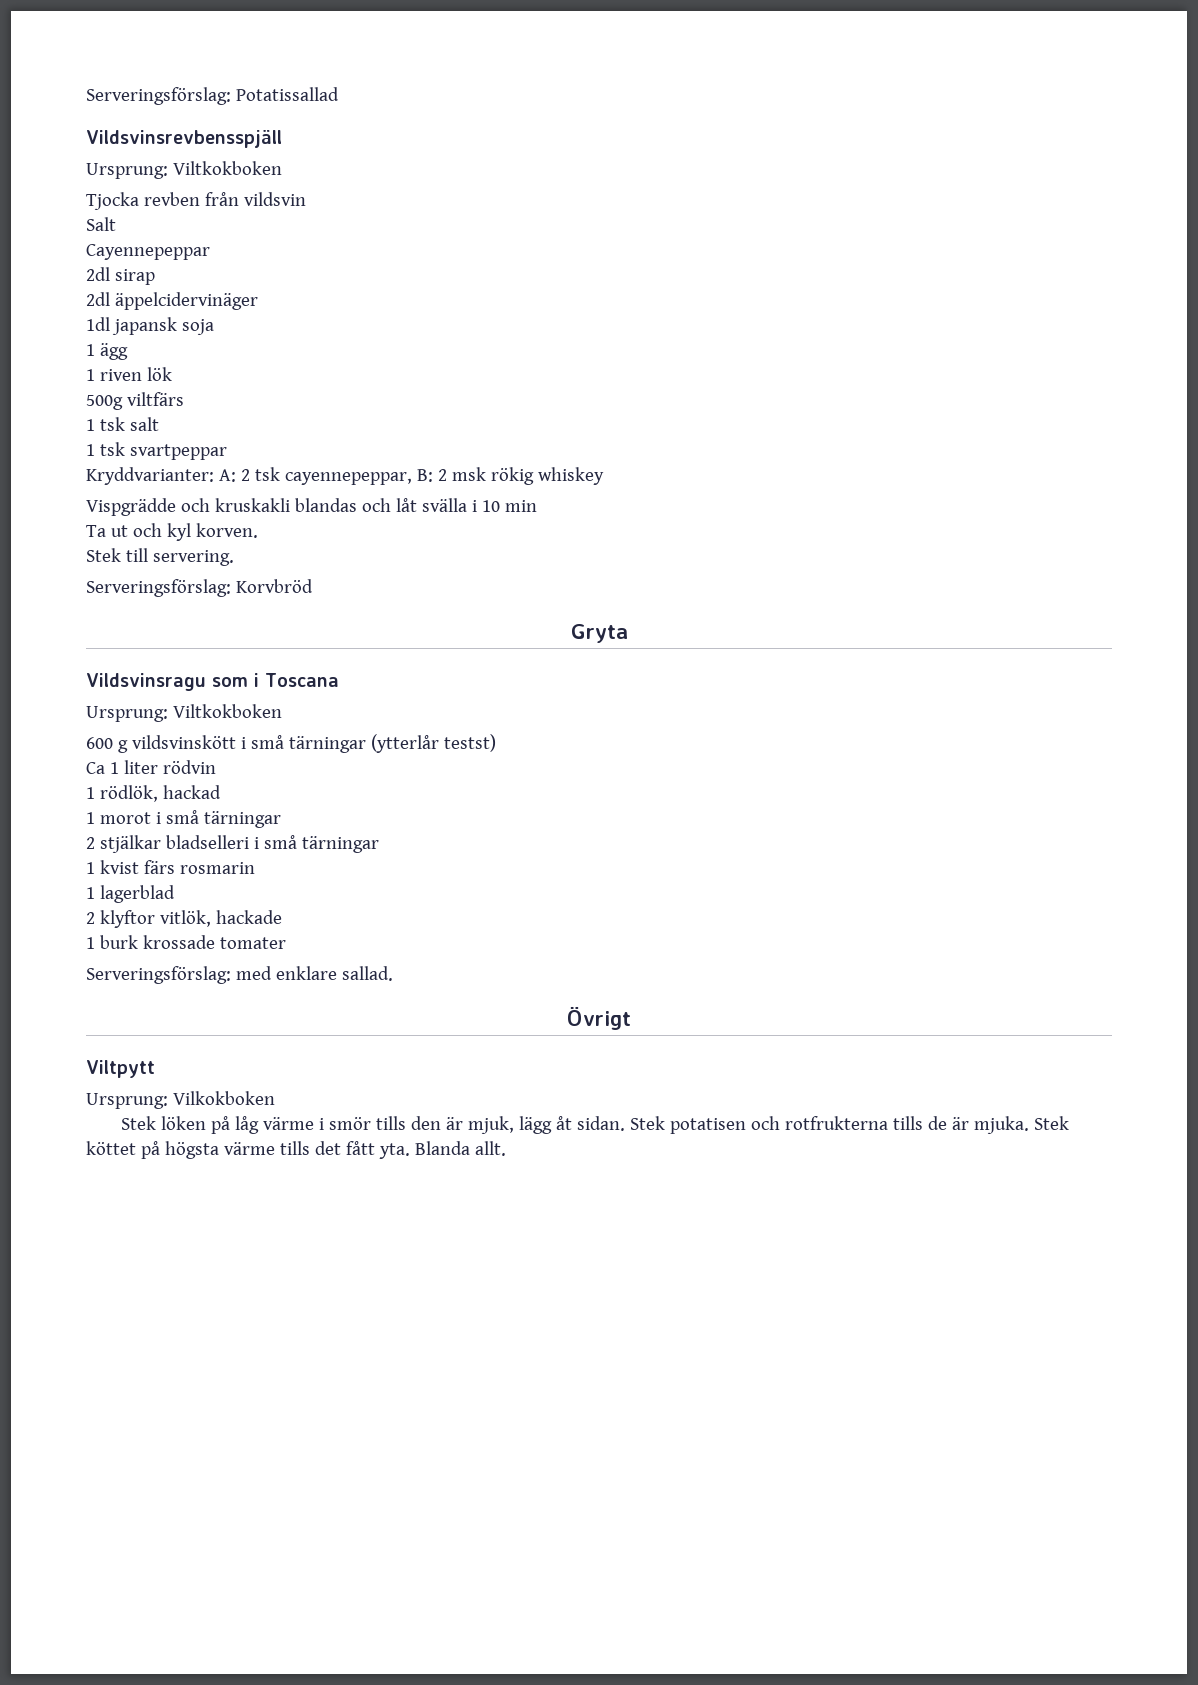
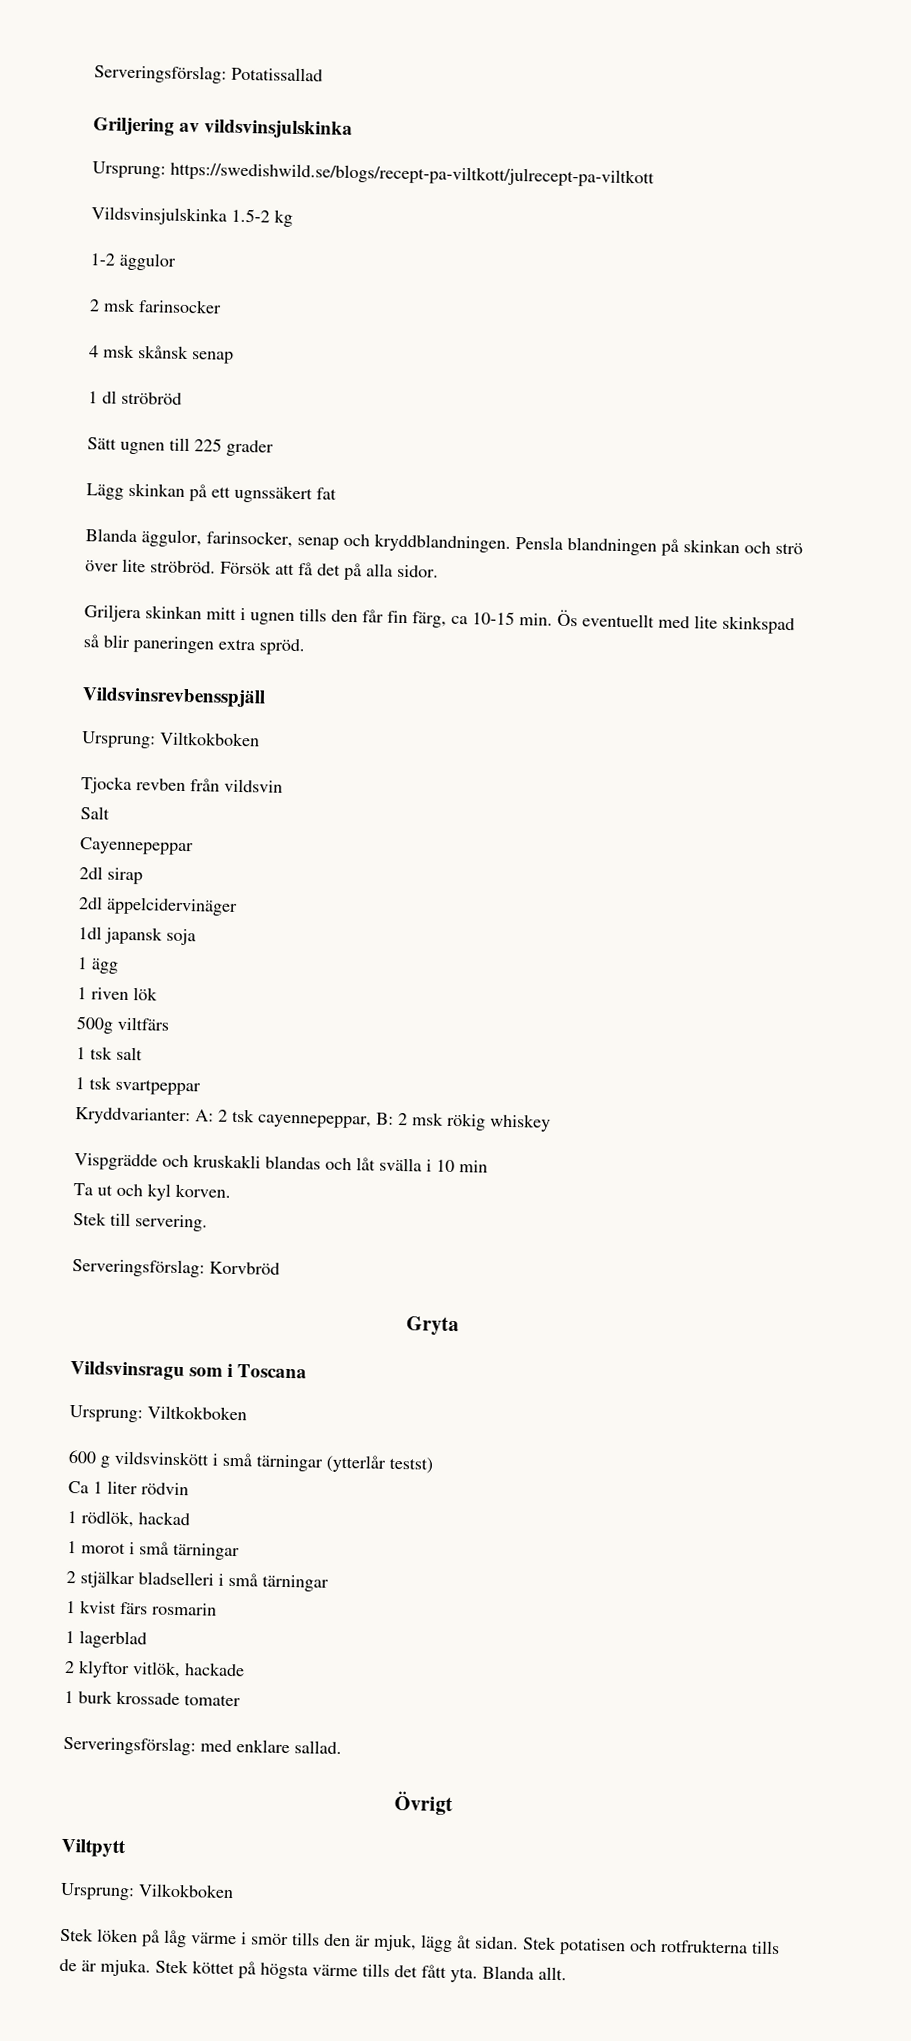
+ Griljering av vildsvinsjulskinka
+ Ursprung: https://swedishwild.se/blogs/recept-pa-viltkott/julrecept-pa-viltkott
+ Vildsvinsjulskinka 1.5-2 kg
+ 1-2 äggulor
+ 2 msk farinsocker
+ 4 msk skånsk senap
+ 1 dl ströbröd
+ Sätt ugnen till 225 grader
+ Lägg skinkan på ett ugnssäkert fat
+ Blanda äggulor, farinsocker, senap och kryddblandningen. Pensla blandningen på skinkan och strö över lite ströbröd. Försök att få det på alla sidor.
+ Griljera skinkan mitt i ugnen tills den får fin färg, ca 10-15 min. Ös eventuellt med lite skinkspad så blir paneringen extra spröd.

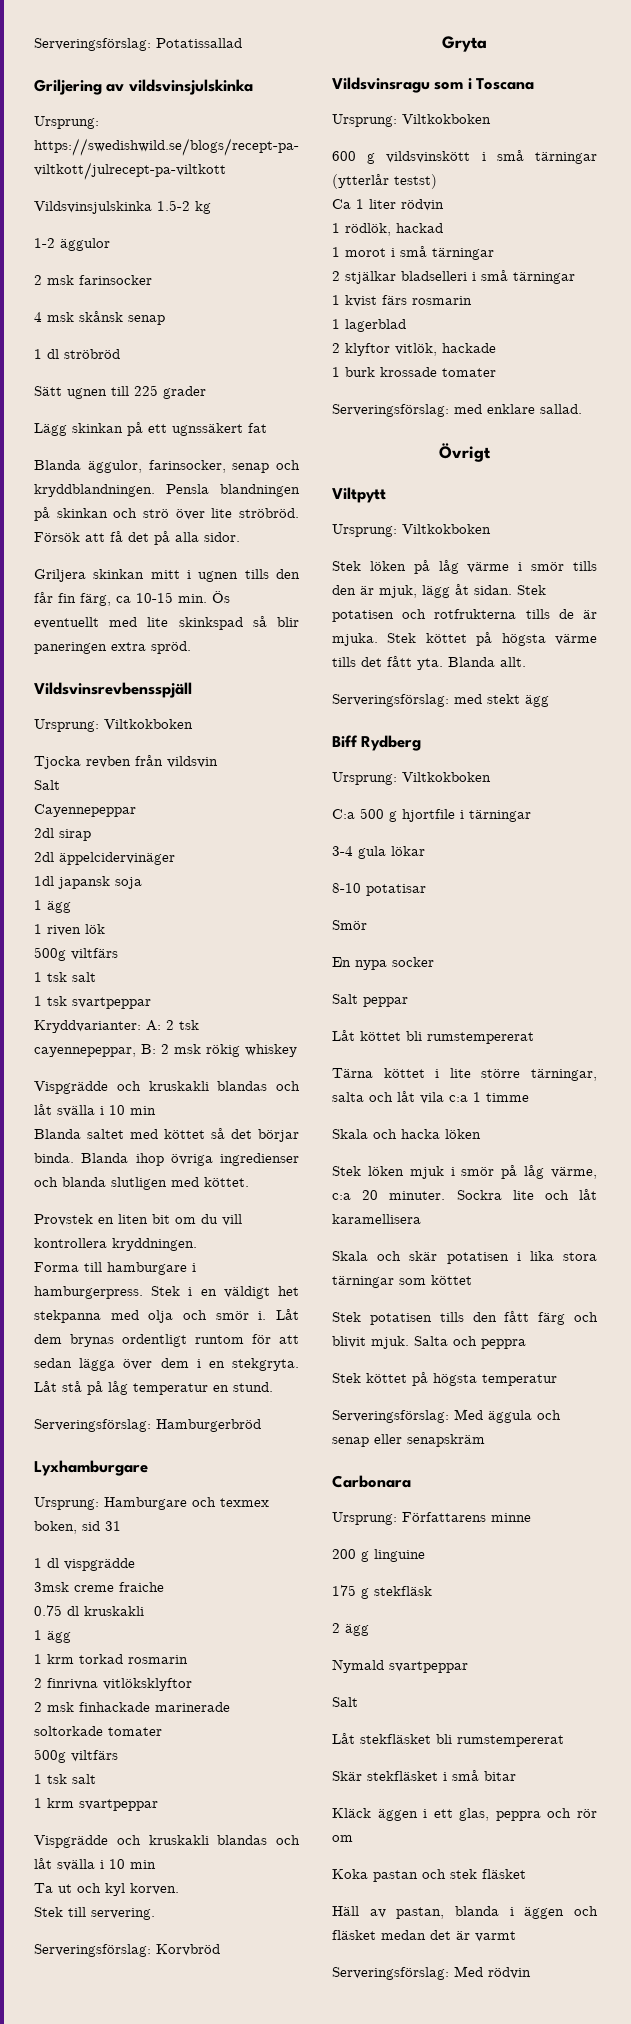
+ Blanda saltet med köttet så det börjar binda. Blanda ihop övriga ingredienser och blanda slutligen med köttet.
+ Provstek en liten bit om du vill kontrollera kryddningen.
+ Forma till hamburgare i hamburgerpress. Stek i en väldigt het stekpanna med olja och smör i. Låt dem brynas ordentligt runtom för att sedan lägga över dem i en stekgryta. Låt stå på låg temperatur en stund.
+ Serveringsförslag: Hamburgerbröd
+ Lyxhamburgare
+ Ursprung: Hamburgare och texmex boken, sid 31
+ 1 dl vispgrädde
+ 3msk creme fraiche
+ 0.75 dl kruskakli
+ 1 ägg
+ 1 krm torkad rosmarin
+ 2 finrivna vitlöksklyftor
+ 2 msk finhackade marinerade soltorkade tomater
+ 500g viltfärs
+ 1 tsk salt
+ 1 krm svartpeppar
+ Vispgrädde och kruskakli blandas och låt svälla i 10 min
  Viltpytt
- Ursprung: Vilkokboken
+ Ursprung: Viltkokboken
+ Serveringsförslag: med stekt ägg
+ Biff Rydberg
+ Ursprung: Viltkokboken
+ C:a 500 g hjortfile i tärningar
+ 3-4 gula lökar
+ 8-10 potatisar
+ Smör
+ En nypa socker
+ Salt peppar
+ Låt köttet bli rumstempererat
+ Tärna köttet i lite större tärningar, salta och låt vila c:a 1 timme
+ Skala och hacka löken
+ Stek löken mjuk i smör på låg värme, c:a 20 minuter. Sockra lite och låt karamellisera
+ Skala och skär potatisen i lika stora tärningar som köttet
+ Stek potatisen tills den fått färg och blivit mjuk. Salta och peppra
+ Stek köttet på högsta temperatur
+ Serveringsförslag: Med äggula och senap eller senapskräm
+ Carbonara
+ Ursprung: Författarens minne
+ 200 g linguine
+ 175 g stekfläsk
+ 2 ägg
+ Nymald svartpeppar
+ Salt
+ Låt stekfläsket bli rumstempererat
+ Skär stekfläsket i små bitar
+ Kläck äggen i ett glas, peppra och rör om
+ Koka pastan och stek fläsket
+ Häll av pastan, blanda i äggen och fläsket medan det är varmt
+ Serveringsförslag: Med rödvin

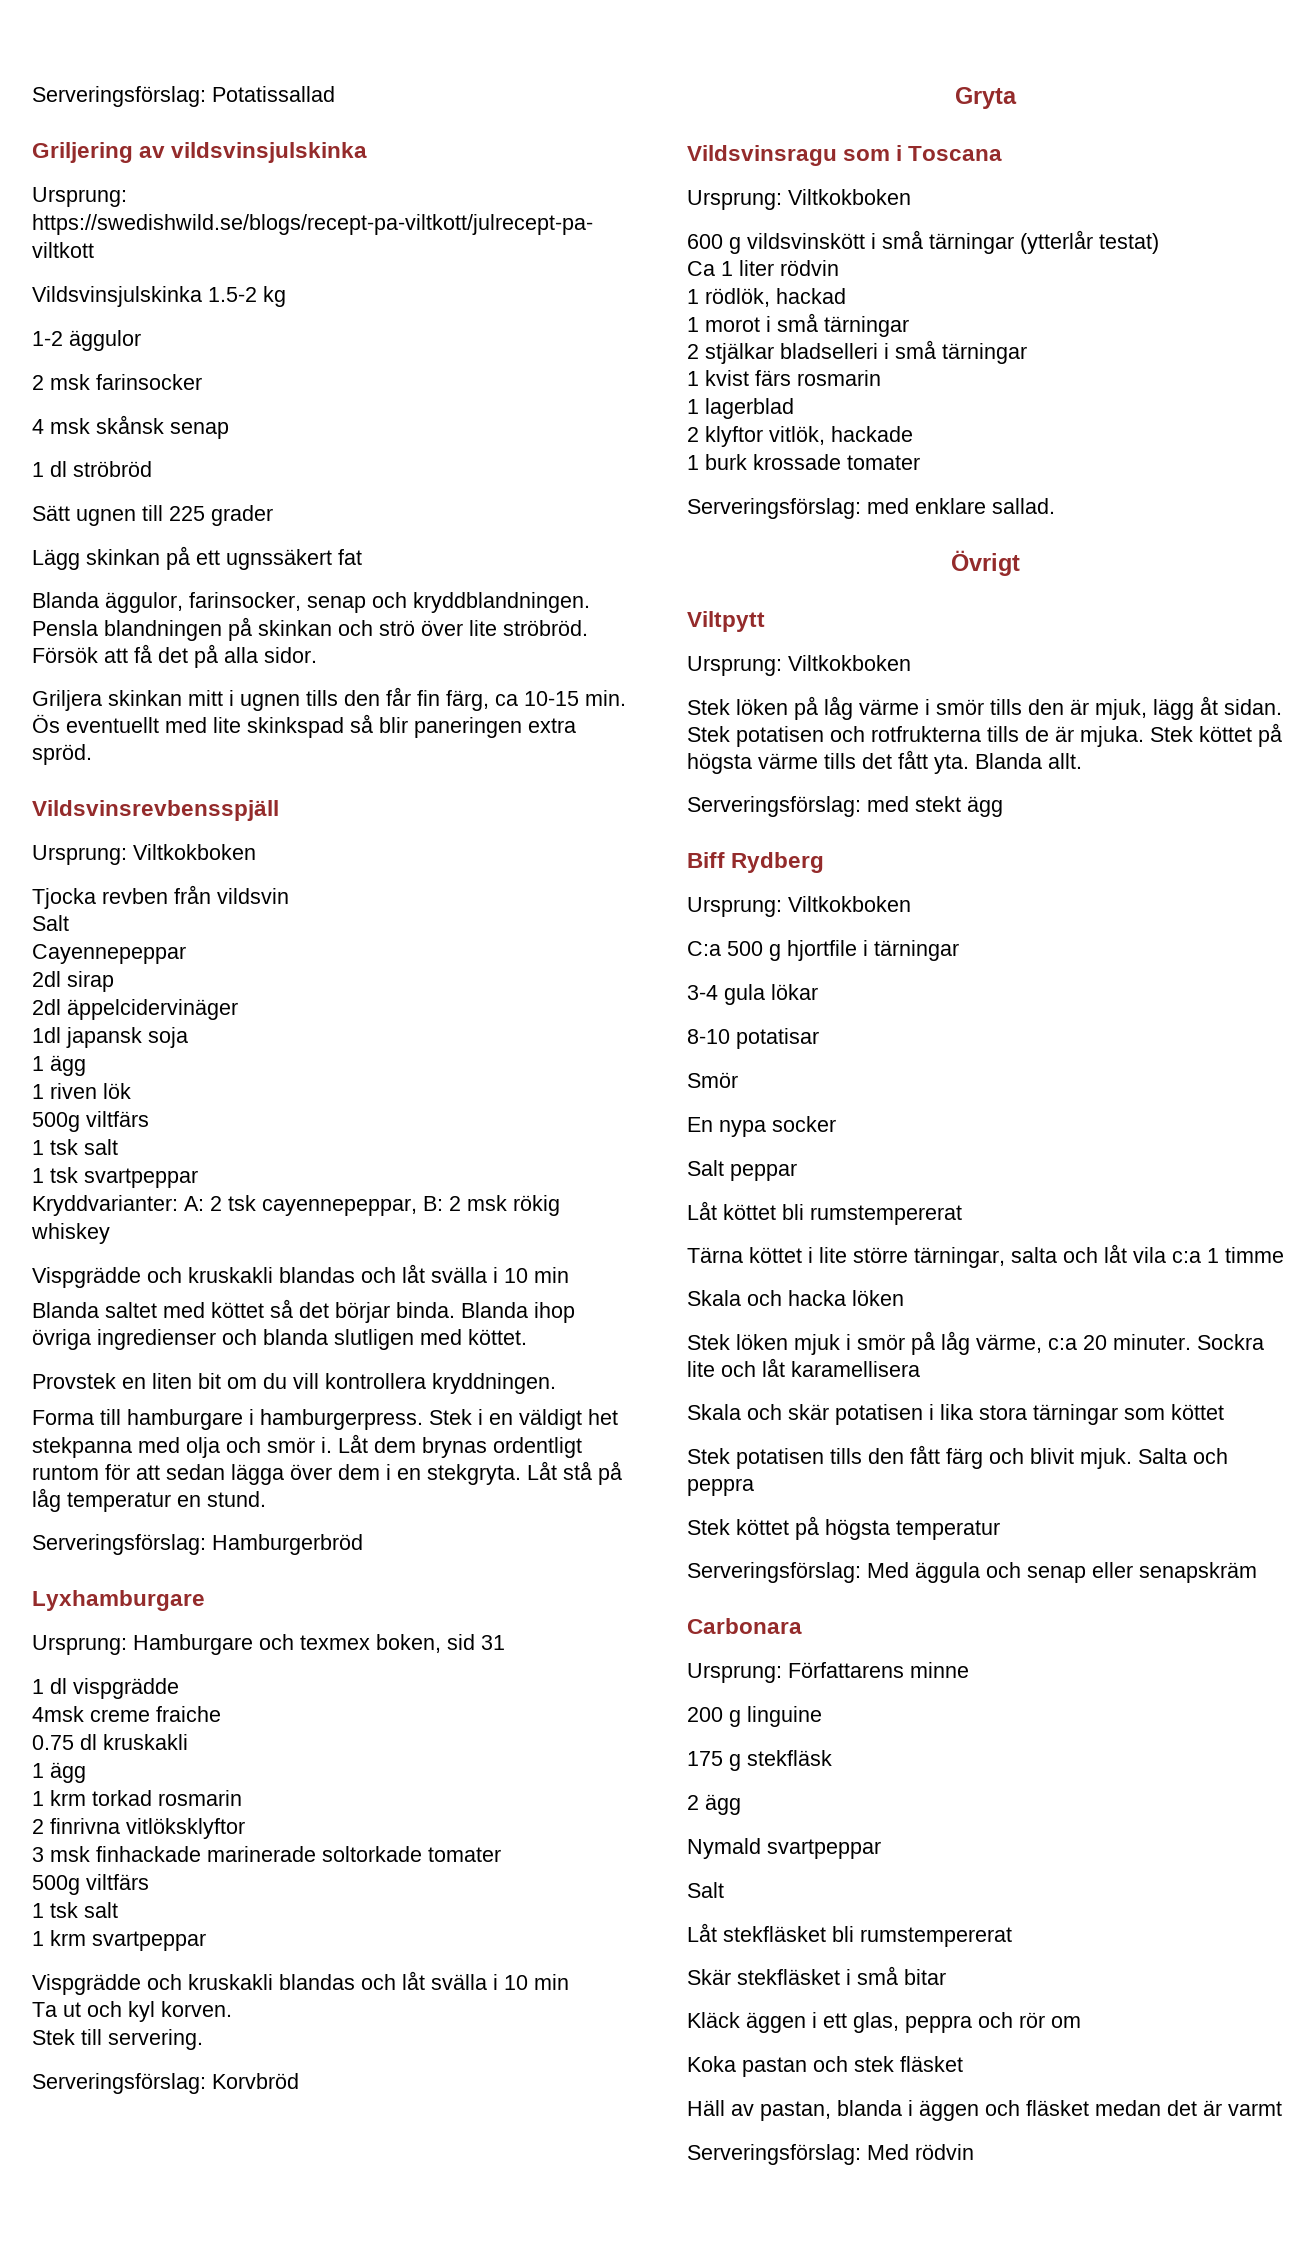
- 3msk creme fraiche
+ 4msk creme fraiche
- 2 msk finhackade marinerade soltorkade tomater
+ 3 msk finhackade marinerade soltorkade tomater
- 600 g vildsvinskött i små tärningar (ytterlår testst)
+ 600 g vildsvinskött i små tärningar (ytterlår testat)

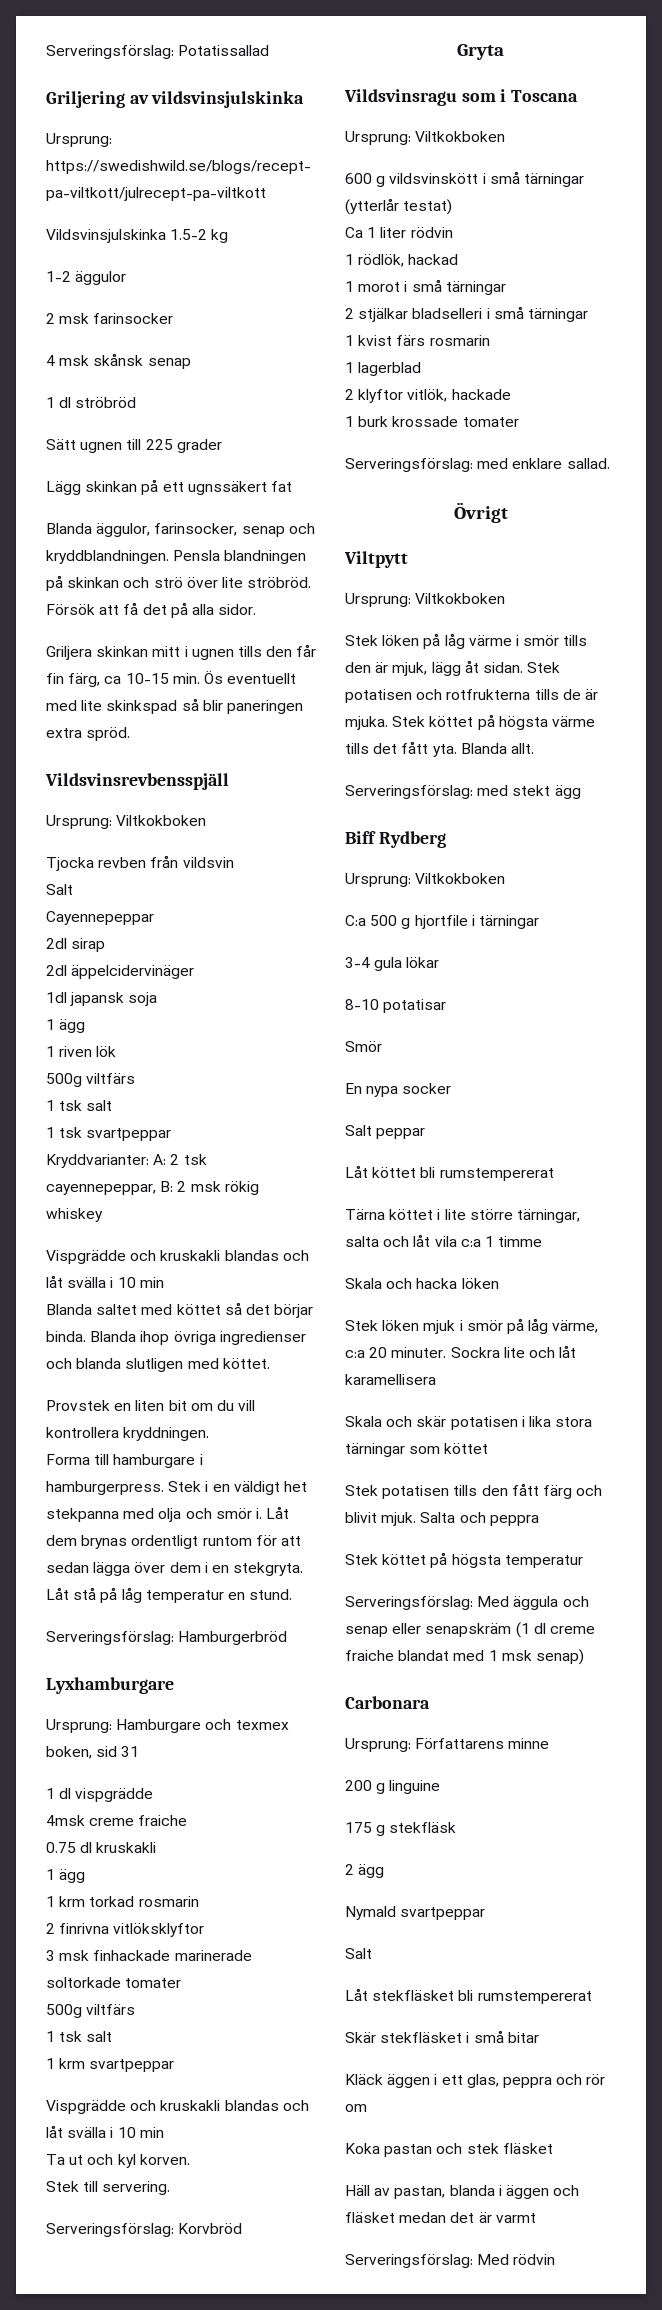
- Serveringsförslag: Med äggula och senap eller senapskräm
+ Serveringsförslag: Med äggula och senap eller senapskräm (1 dl creme fraiche blandat med 1 msk senap)

